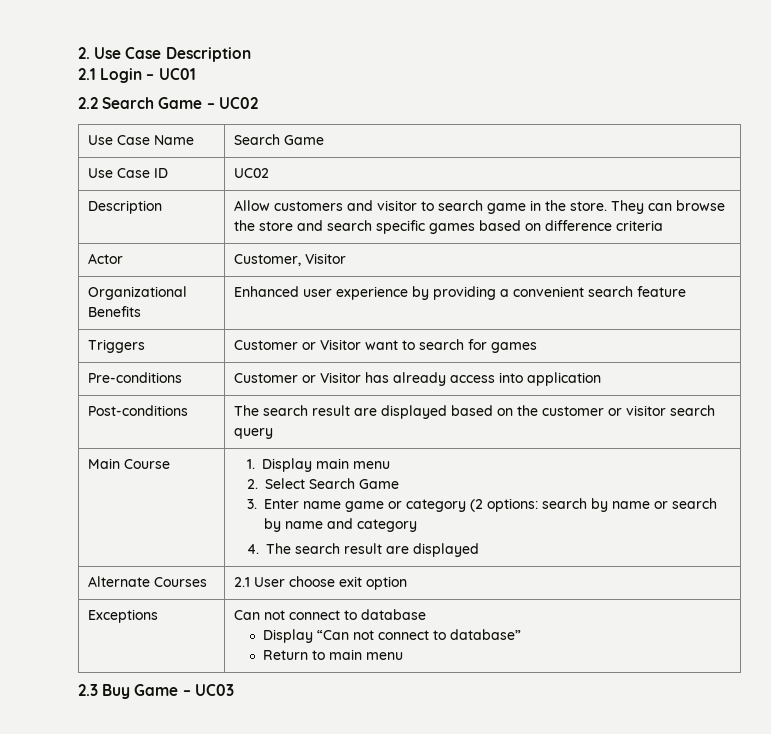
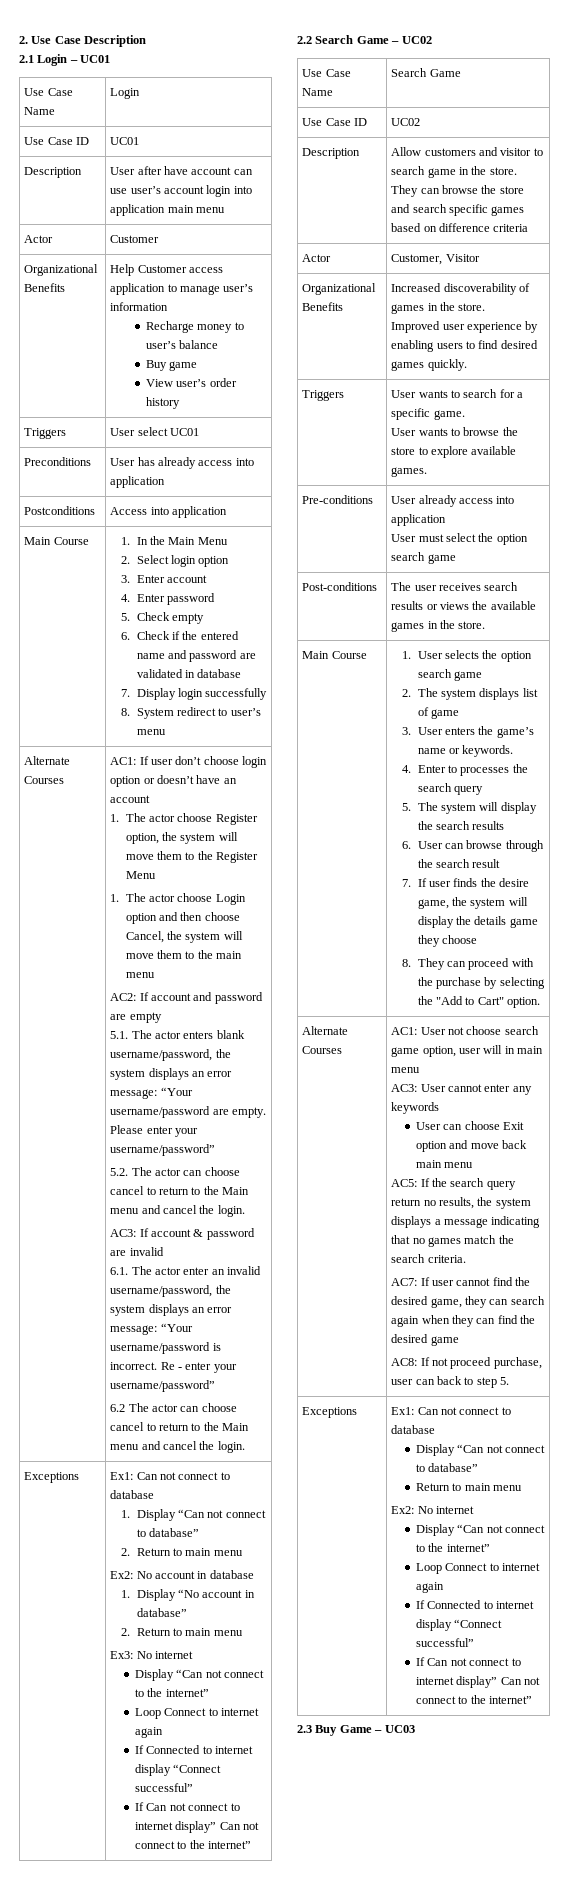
+ Use Case Name | Login
+ Use Case ID | UC01
+ Description | User after have account can use user’s account login into application main menu
+ Actor | Customer
+ Organizational Benefits | Help Customer access application to manage user’s information
+ Recharge money to user’s balance
+ Buy game
+ View user’s order history
+ Triggers | User select UC01
+ Preconditions | User has already access into application
+ Postconditions | Access into application
+ Main Course | 1. In the Main Menu
+ 2. Select login option
+ 3. Enter account
+ 4. Enter password
+ 5. Check empty
+ 6. Check if the entered name and password are validated in database
+ 7. Display login successfully
+ 8. System redirect to user’s menu
+ Alternate Courses | AC1: If user don’t choose login option or doesn’t have an account
+ 1. The actor choose Register option, the system will move them to the Register Menu
+ 1. The actor choose Login option and then choose Cancel, the system will move them to the main menu
+ AC2: If account and password are empty
+ 5.1. The actor enters blank username/password, the system displays an error message: “Your username/password are empty. Please enter your username/password”
+ 5.2. The actor can choose cancel to return to the Main menu and cancel the login.
+ AC3: If account & password are invalid
+ 6.1. The actor enter an invalid username/password, the system displays an error message: “Your username/password is incorrect. Re - enter your username/password”
+ 6.2 The actor can choose cancel to return to the Main menu and cancel the login.
+ Exceptions | Ex1: Can not connect to database
+ 1. Display “Can not connect to database”
+ 2. Return to main menu
+ Ex2: No account in database
+ 1. Display “No account in database”
+ 2. Return to main menu
+ Ex3: No internet
+ Display “Can not connect to the internet”
+ Loop Connect to internet again
+ If Connected to internet display “Connect successful”
+ If Can not connect to internet display” Can not connect to the internet”
- Organizational Benefits | Enhanced user experience by providing a convenient search feature
- Triggers | Customer or Visitor want to search for games
- Pre-conditions | Customer or Visitor has already access into application
- Post-conditions | The search result are displayed based on the customer or visitor search query
- Main Course | 1. Display main menu
- 2. Select Search Game
- 3. Enter name game or category (2 options: search by name or search by name and category
- 4. The search result are displayed
- Alternate Courses | 2.1 User choose exit option
- Exceptions | Can not connect to database
+ Organizational Benefits | Increased discoverability of games in the store.
+ Improved user experience by enabling users to find desired games quickly.
+ Triggers | User wants to search for a specific game.
+ User wants to browse the store to explore available games.
+ Pre-conditions | User already access into application
+ User must select the option search game
+ Post-conditions | The user receives search results or views the available games in the store.
+ Main Course | 1. User selects the option search game
+ 2. The system displays list of game
+ 3. User enters the game’s name or keywords.
+ 4. Enter to processes the search query
+ 5. The system will display the search results
+ 6. User can browse through the search result
+ 7. If user finds the desire game, the system will display the details game they choose
+ 8. They can proceed with the purchase by selecting the "Add to Cart" option.
+ Alternate Courses | AC1: User not choose search game option, user will in main menu
+ AC3: User cannot enter any keywords
+ User can choose Exit option and move back main menu
+ AC5: If the search query return no results, the system displays a message indicating that no games match the search criteria.
+ AC7: If user cannot find the desired game, they can search again when they can find the desired game
+ AC8: If not proceed purchase, user can back to step 5.
+ Exceptions | Ex1: Can not connect to database
+ Ex2: No internet
+ Display “Can not connect to the internet”
+ Loop Connect to internet again
+ If Connected to internet display “Connect successful”
+ If Can not connect to internet display” Can not connect to the internet”

